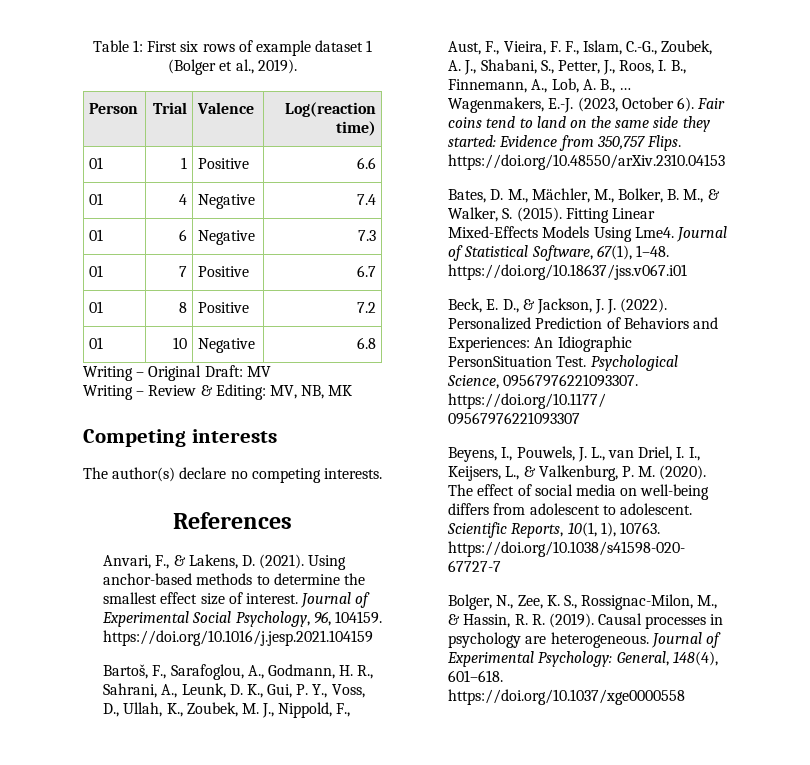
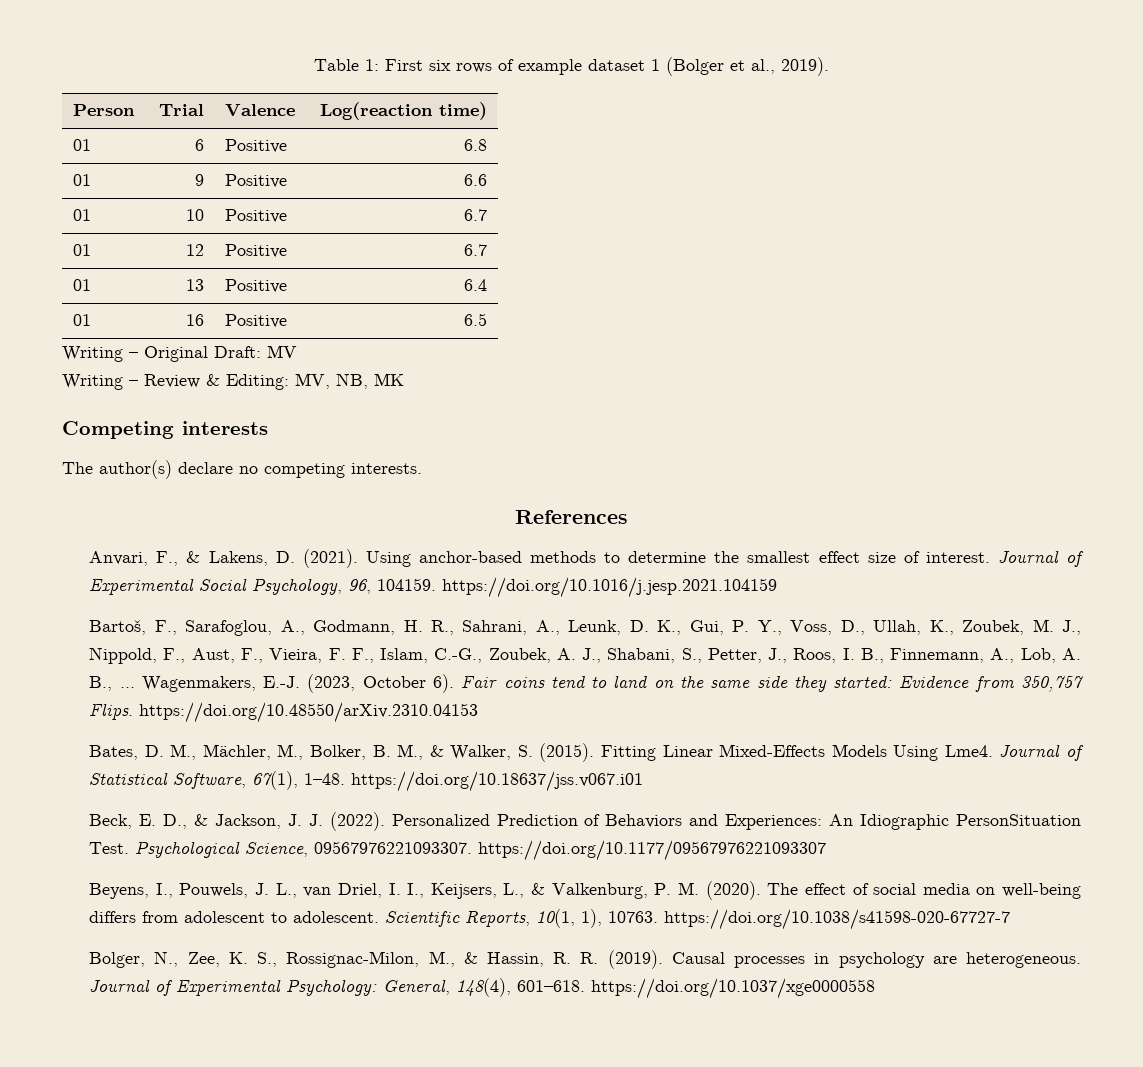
- 01 | 1 | Positive | 6.6
- 01 | 4 | Negative | 7.4
- 01 | 6 | Negative | 7.3
- 01 | 7 | Positive | 6.7
- 01 | 8 | Positive | 7.2
- 01 | 10 | Negative | 6.8
+ 01 | 6 | Positive | 6.8
+ 01 | 9 | Positive | 6.6
+ 01 | 10 | Positive | 6.7
+ 01 | 12 | Positive | 6.7
+ 01 | 13 | Positive | 6.4
+ 01 | 16 | Positive | 6.5

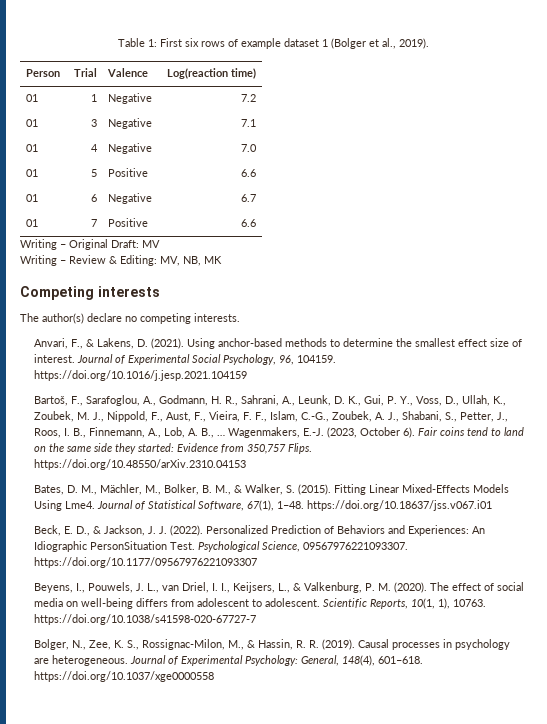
- 01 | 6 | Positive | 6.8
- 01 | 9 | Positive | 6.6
+ 01 | 1 | Negative | 7.2
+ 01 | 3 | Negative | 7.1
+ 01 | 4 | Negative | 7.0
+ 01 | 5 | Positive | 6.6
- 01 | 10 | Positive | 6.7
- 01 | 12 | Positive | 6.7
- 01 | 13 | Positive | 6.4
- 01 | 16 | Positive | 6.5
+ 01 | 6 | Negative | 6.7
+ 01 | 7 | Positive | 6.6
- References

